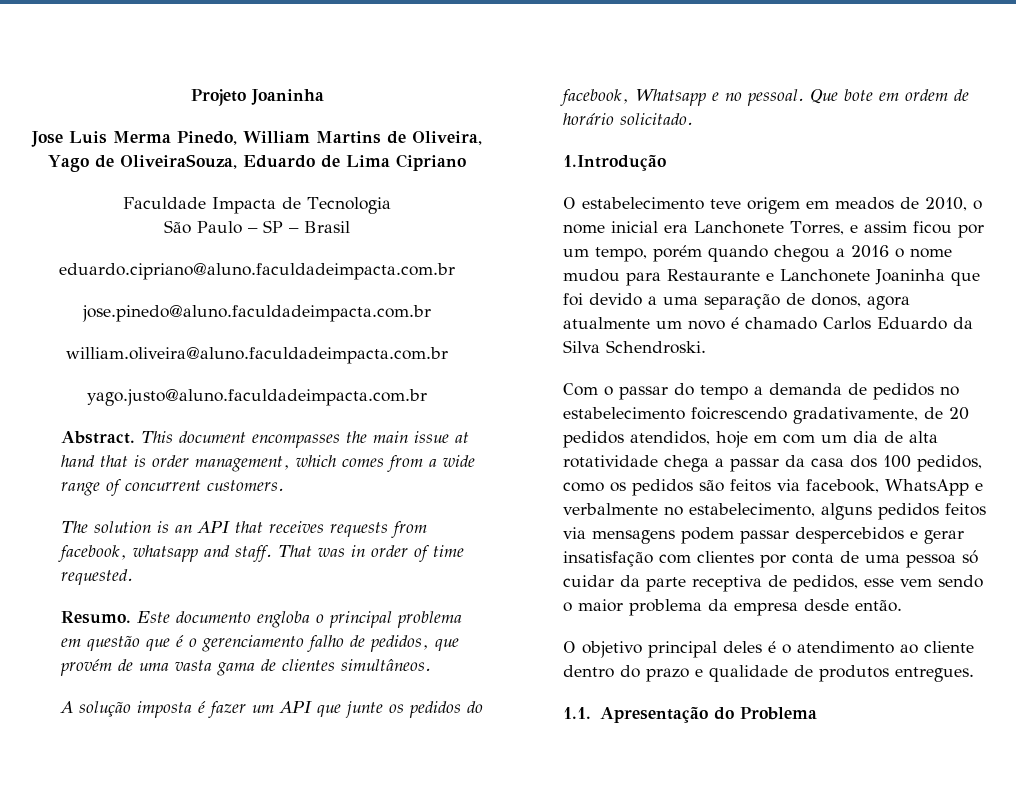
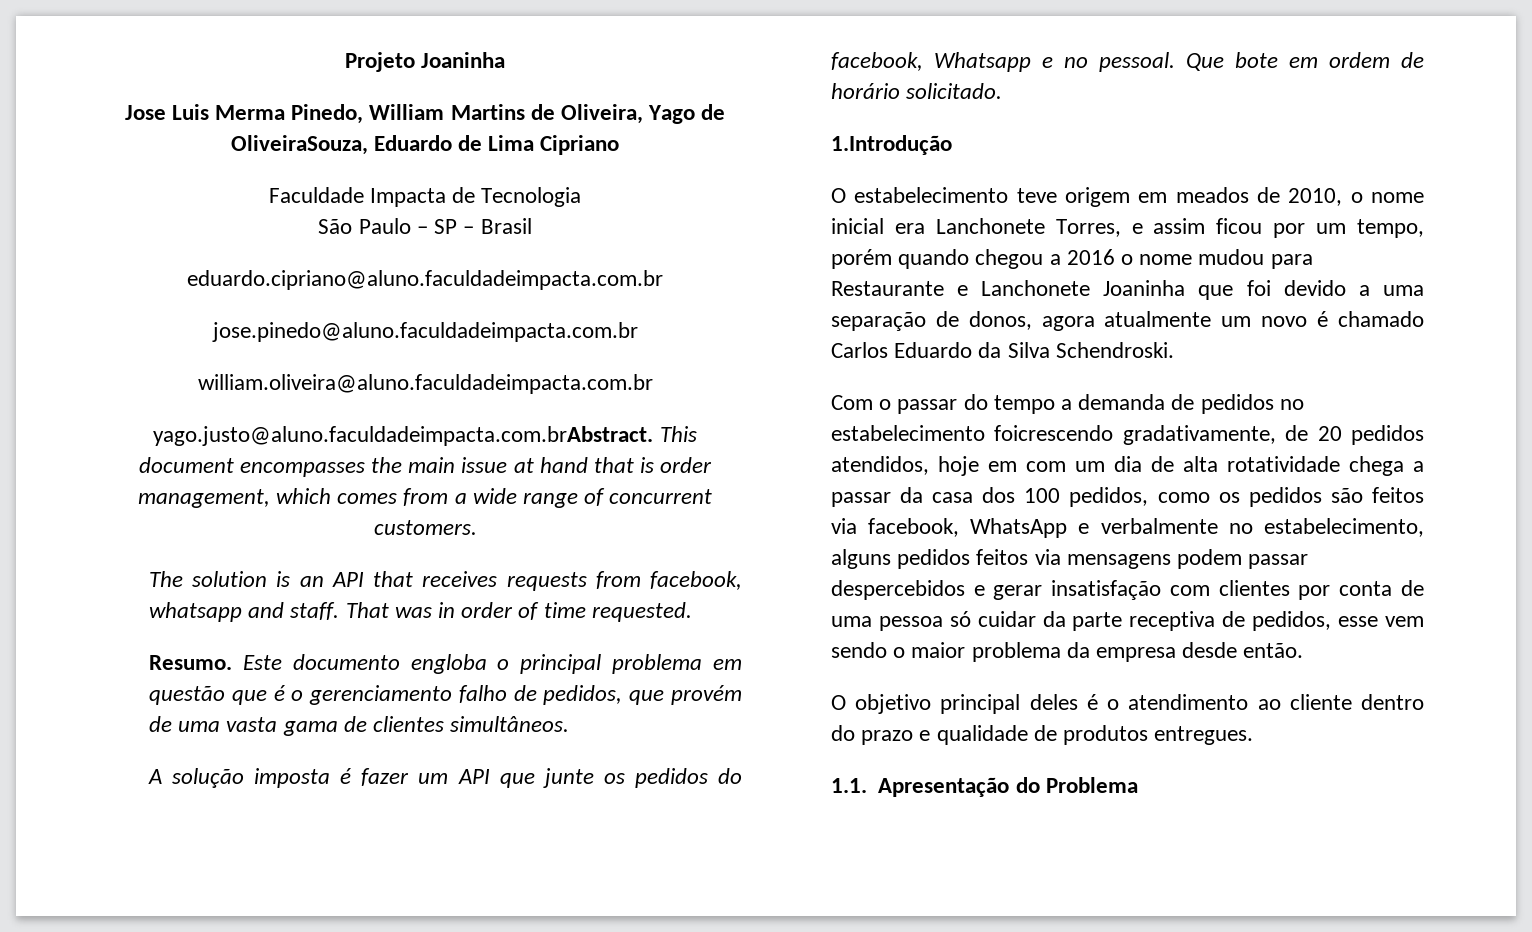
- yago.justo@aluno.faculdadeimpacta.com.br
- Abstract. This document encompasses the main issue at hand that is order management, which comes from a wide range of concurrent customers.
+ yago.justo@aluno.faculdadeimpacta.com.brAbstract. This document encompasses the main issue at hand that is order management, which comes from a wide range of concurrent customers.

